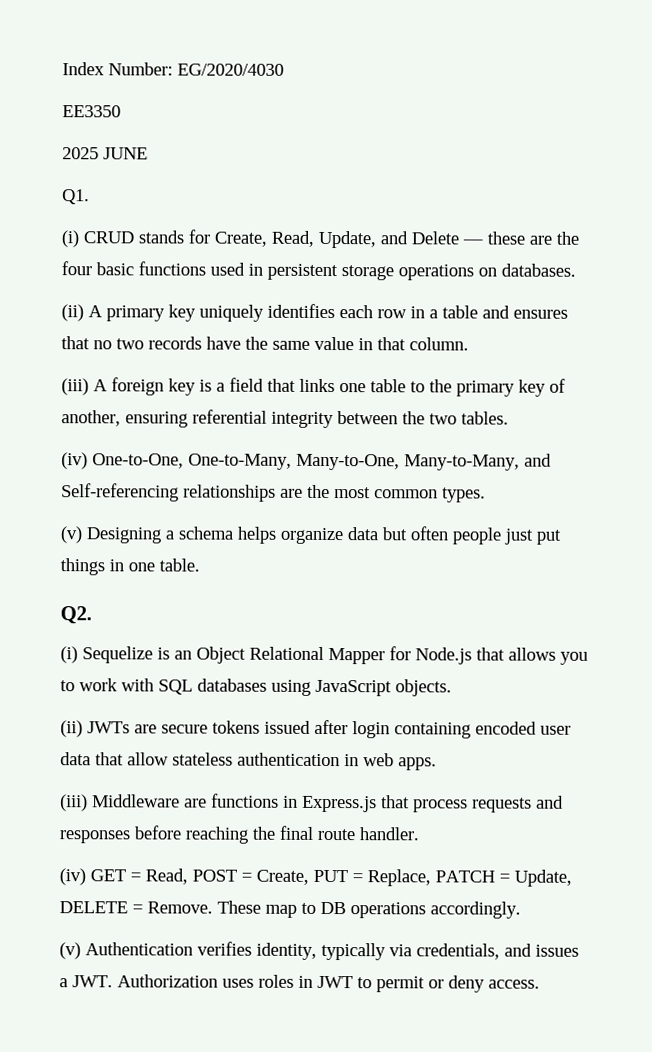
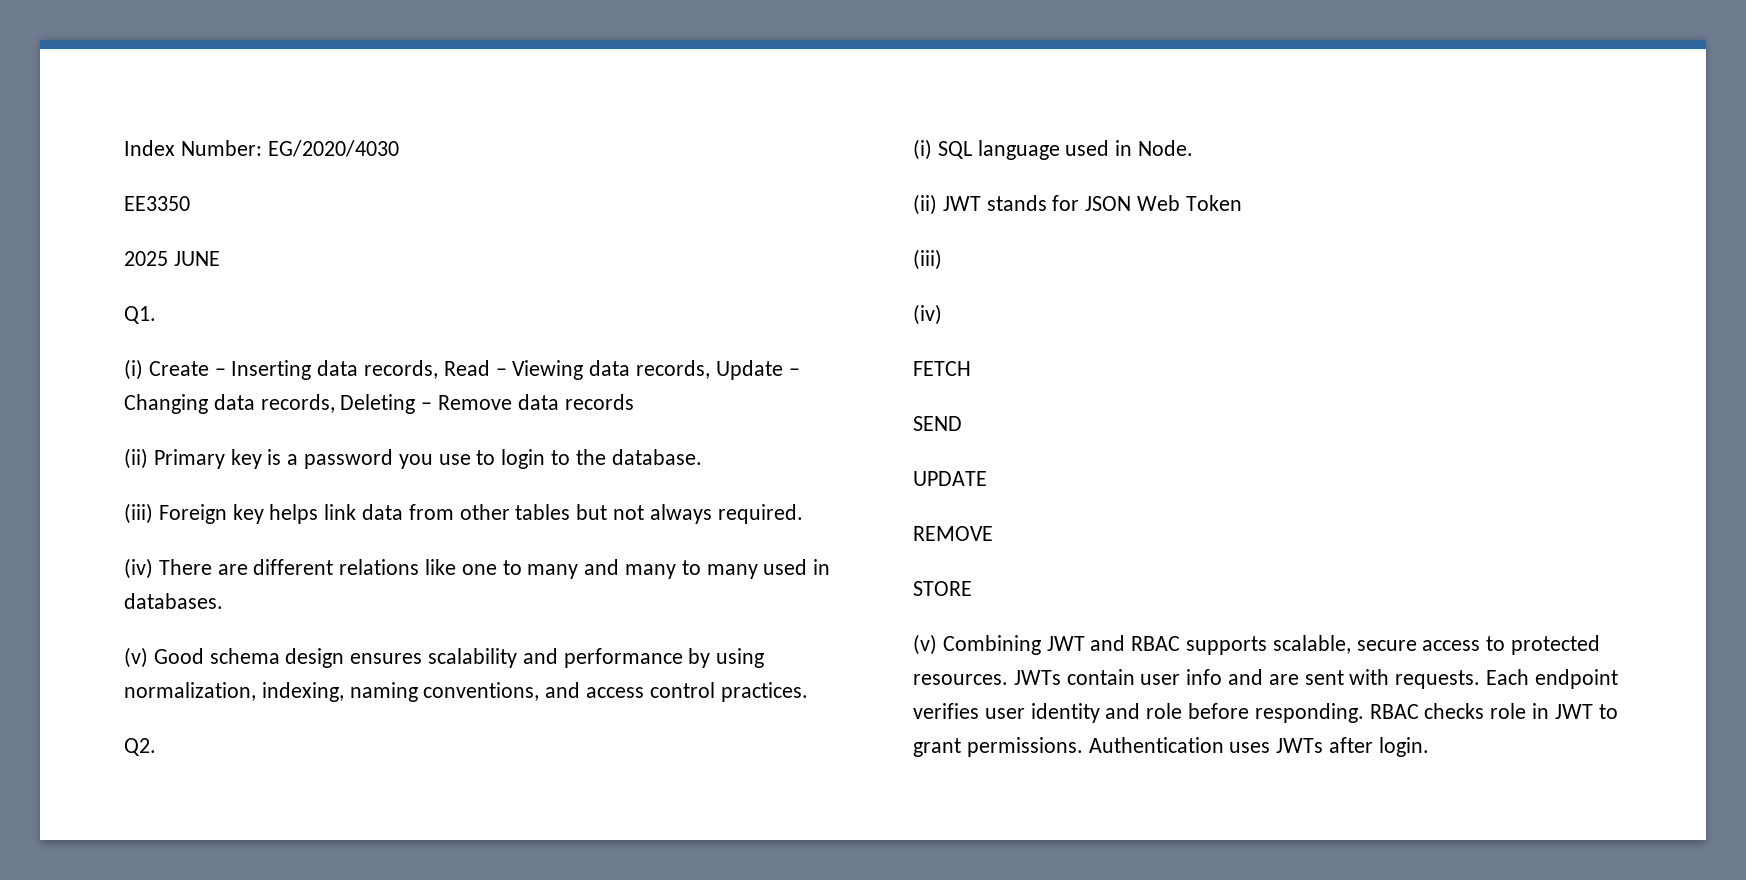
- (i) CRUD stands for Create, Read, Update, and Delete — these are the four basic functions used in persistent storage operations on databases.
- (ii) A primary key uniquely identifies each row in a table and ensures that no two records have the same value in that column.
- (iii) A foreign key is a field that links one table to the primary key of another, ensuring referential integrity between the two tables.
- (iv) One-to-One, One-to-Many, Many-to-One, Many-to-Many, and Self-referencing relationships are the most common types.
- (v) Designing a schema helps organize data but often people just put things in one table.
+ (i) Create – Inserting data records, Read – Viewing data records, Update – Changing data records, Deleting – Remove data records
+ (ii) Primary key is a password you use to login to the database.
+ (iii) Foreign key helps link data from other tables but not always required.
+ (iv) There are different relations like one to many and many to many used in databases.
+ (v) Good schema design ensures scalability and performance by using normalization, indexing, naming conventions, and access control practices.
  Q2.
- (i) Sequelize is an Object Relational Mapper for Node.js that allows you to work with SQL databases using JavaScript objects.
- (ii) JWTs are secure tokens issued after login containing encoded user data that allow stateless authentication in web apps.
- (iii) Middleware are functions in Express.js that process requests and responses before reaching the final route handler.
- (iv) GET = Read, POST = Create, PUT = Replace, PATCH = Update, DELETE = Remove. These map to DB operations accordingly.
- (v) Authentication verifies identity, typically via credentials, and issues a JWT. Authorization uses roles in JWT to permit or deny access.
+ (i) SQL language used in Node.
+ (ii) JWT stands for JSON Web Token
+ (iii)
+ (iv)
+ FETCH
+ SEND
+ UPDATE
+ REMOVE
+ STORE
+ (v) Combining JWT and RBAC supports scalable, secure access to protected resources. JWTs contain user info and are sent with requests. Each endpoint verifies user identity and role before responding. RBAC checks role in JWT to grant permissions. Authentication uses JWTs after login.

